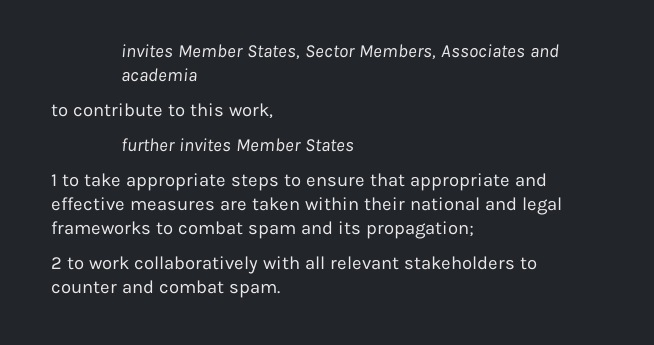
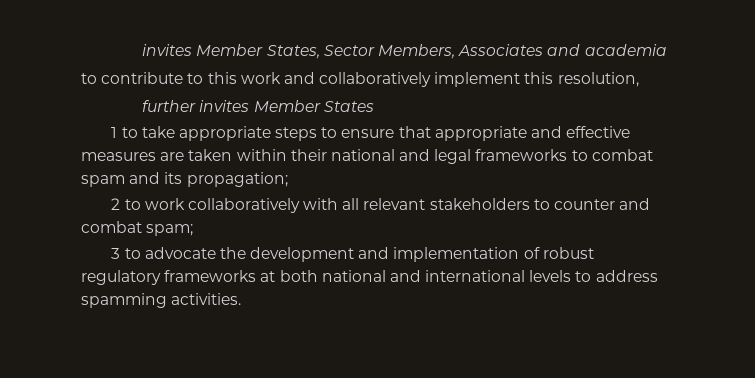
- to contribute to this work,
+ to contribute to this work and collaboratively implement this resolution,
- 2 to work collaboratively with all relevant stakeholders to counter and combat spam.
+ 2 to work collaboratively with all relevant stakeholders to counter and combat spam;
+ 3 to advocate the development and implementation of robust regulatory frameworks at both national and international levels to address spamming activities.

